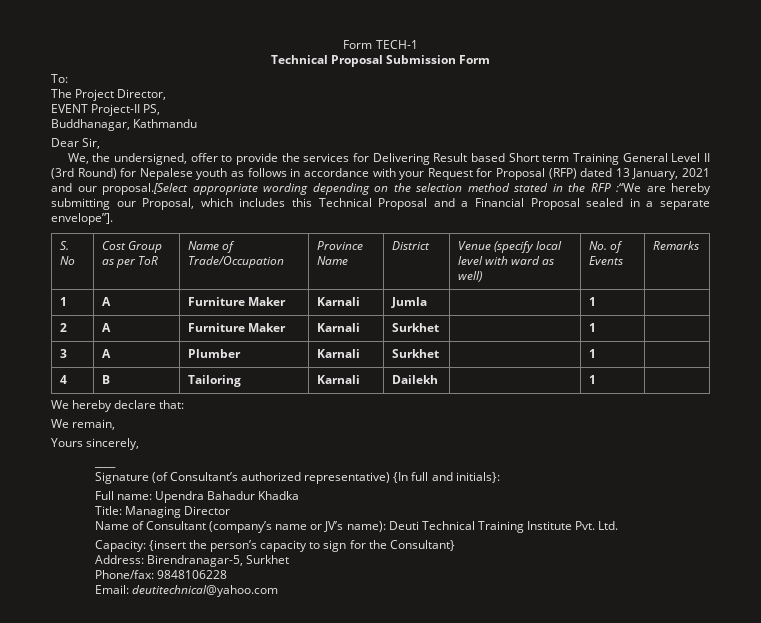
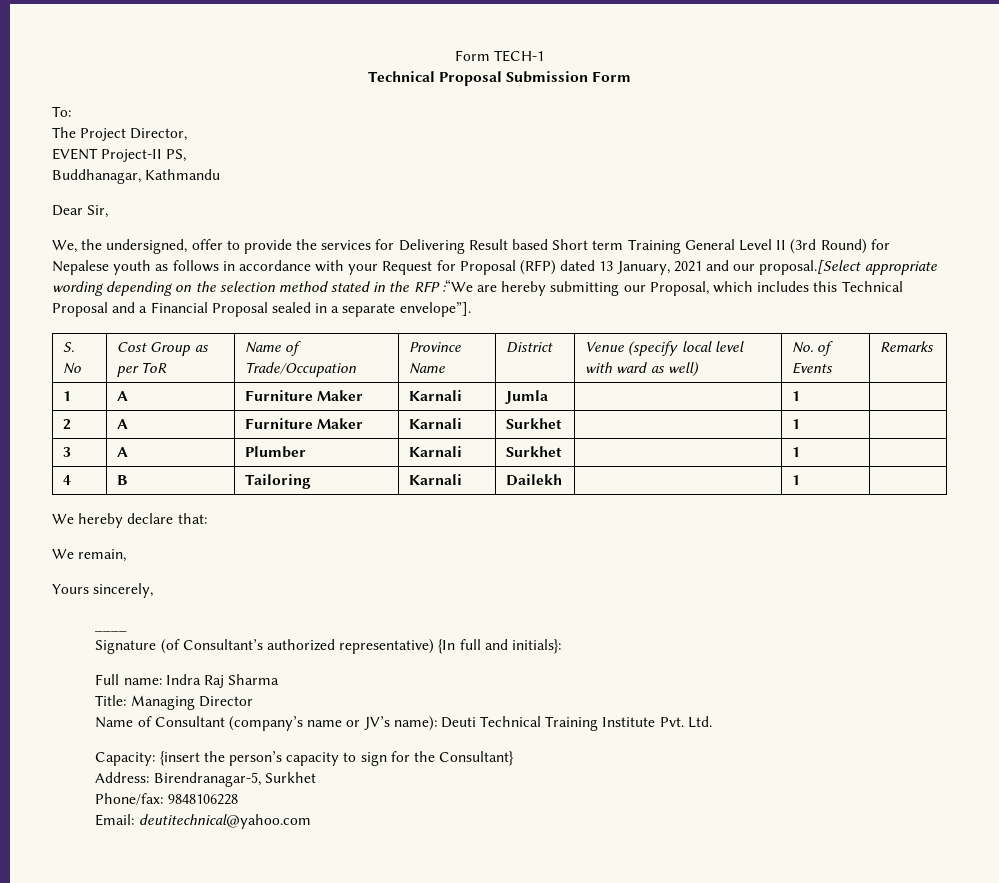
- Full name: Upendra Bahadur Khadka
+ Full name: Indra Raj Sharma

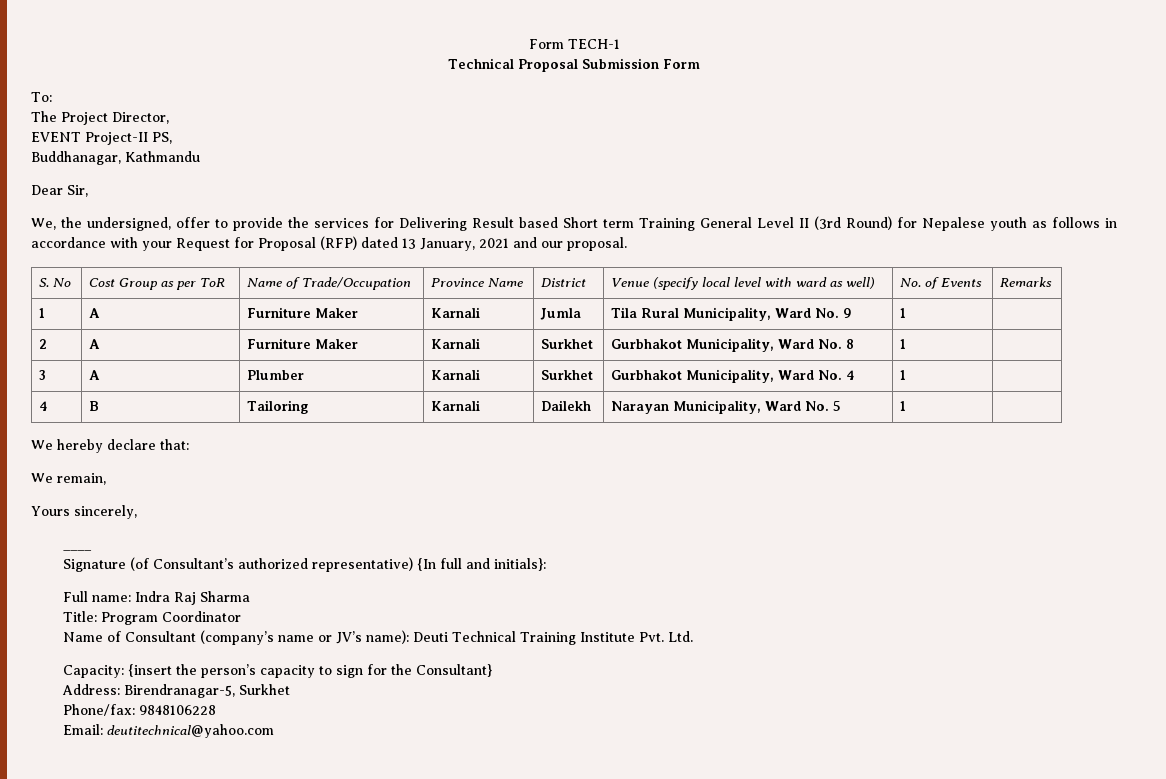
- We, the undersigned, offer to provide the services for Delivering Result based Short term Training General Level II (3rd Round) for Nepalese youth as follows in accordance with your Request for Proposal (RFP) dated 13 January, 2021 and our proposal.[Select appropriate wording depending on the selection method stated in the RFP :“We are hereby submitting our Proposal, which includes this Technical Proposal and a Financial Proposal sealed in a separate envelope”].
+ We, the undersigned, offer to provide the services for Delivering Result based Short term Training General Level II (3rd Round) for Nepalese youth as follows in accordance with your Request for Proposal (RFP) dated 13 January, 2021 and our proposal.
- 1 | A | Furniture Maker | Karnali | Jumla | | 1 |
+ 1 | A | Furniture Maker | Karnali | Jumla | Tila Rural Municipality, Ward No. 9 | 1 |
- 2 | A | Furniture Maker | Karnali | Surkhet | | 1 |
+ 2 | A | Furniture Maker | Karnali | Surkhet | Gurbhakot Municipality, Ward No. 8 | 1 |
- 3 | A | Plumber | Karnali | Surkhet | | 1 |
+ 3 | A | Plumber | Karnali | Surkhet | Gurbhakot Municipality, Ward No. 4 | 1 |
- 4 | B | Tailoring | Karnali | Dailekh | | 1 |
+ 4 | B | Tailoring | Karnali | Dailekh | Narayan Municipality, Ward No. 5 | 1 |
- Title: Managing Director
+ Title: Program Coordinator

